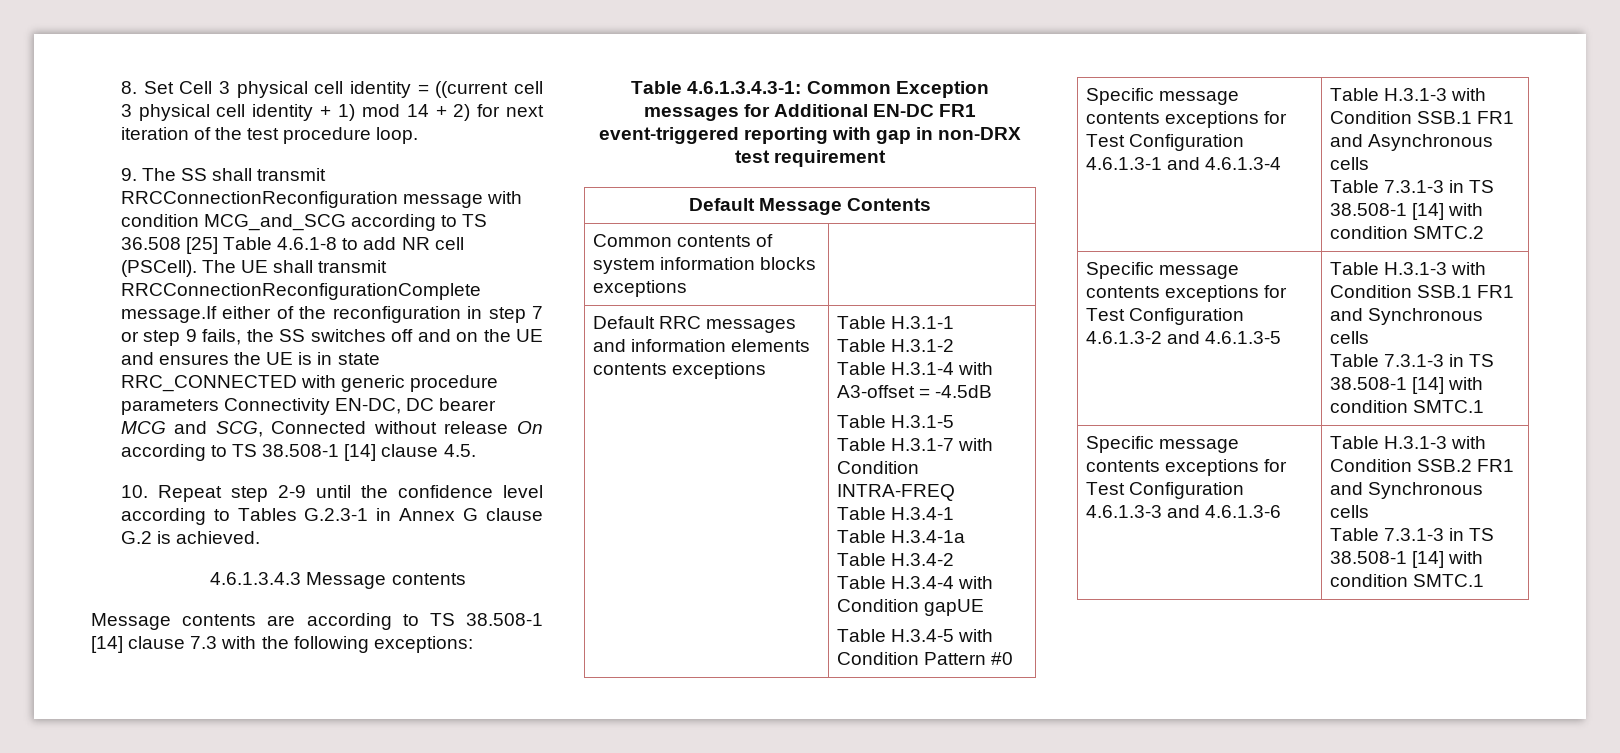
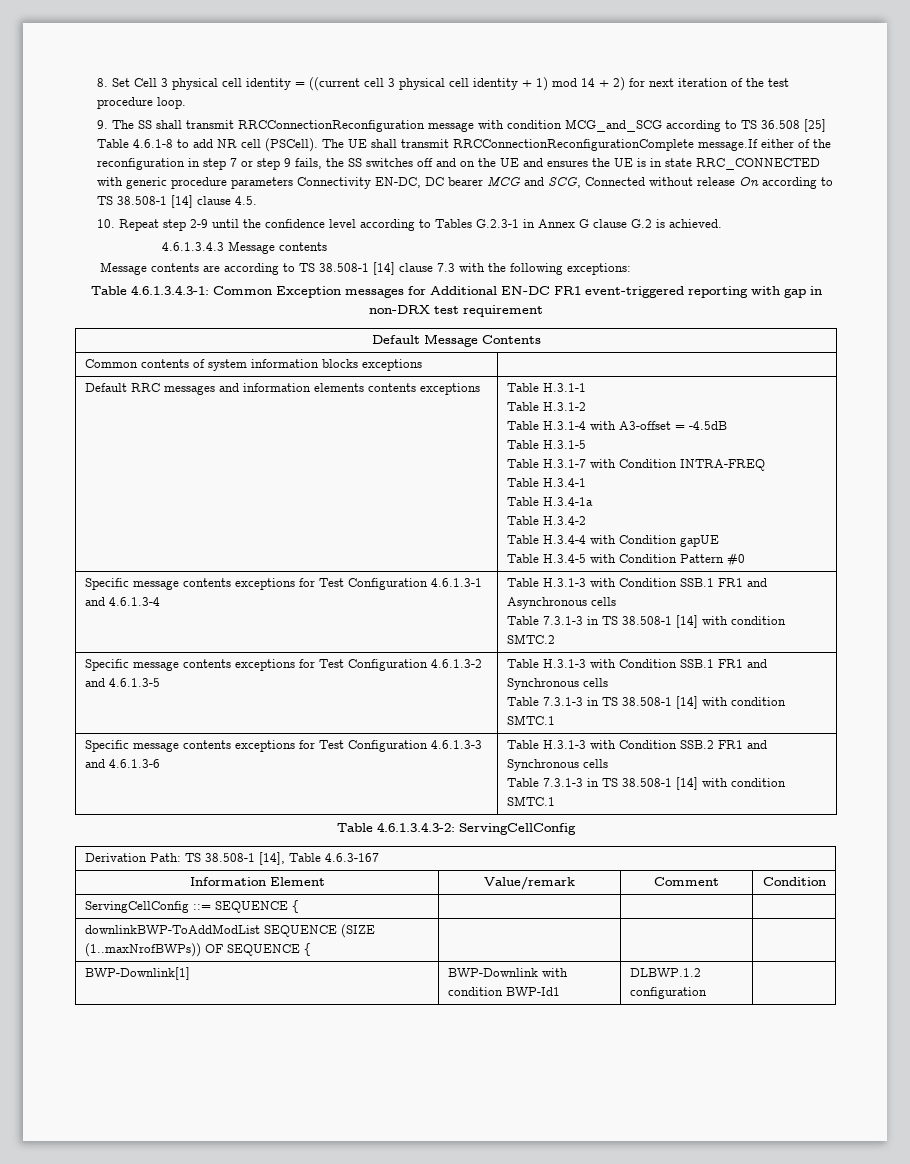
+ Table 4.6.1.3.4.3-2: ServingCellConfig
+ Derivation Path: TS 38.508-1 [14], Table 4.6.3-167
+ Information Element | Value/remark | Comment | Condition
+ ServingCellConfig ::= SEQUENCE { | | |
+ downlinkBWP-ToAddModList SEQUENCE (SIZE (1..maxNrofBWPs)) OF SEQUENCE { | | |
+ BWP-Downlink[1] | BWP-Downlink with condition BWP-Id1 | DLBWP.1.2 configuration |

